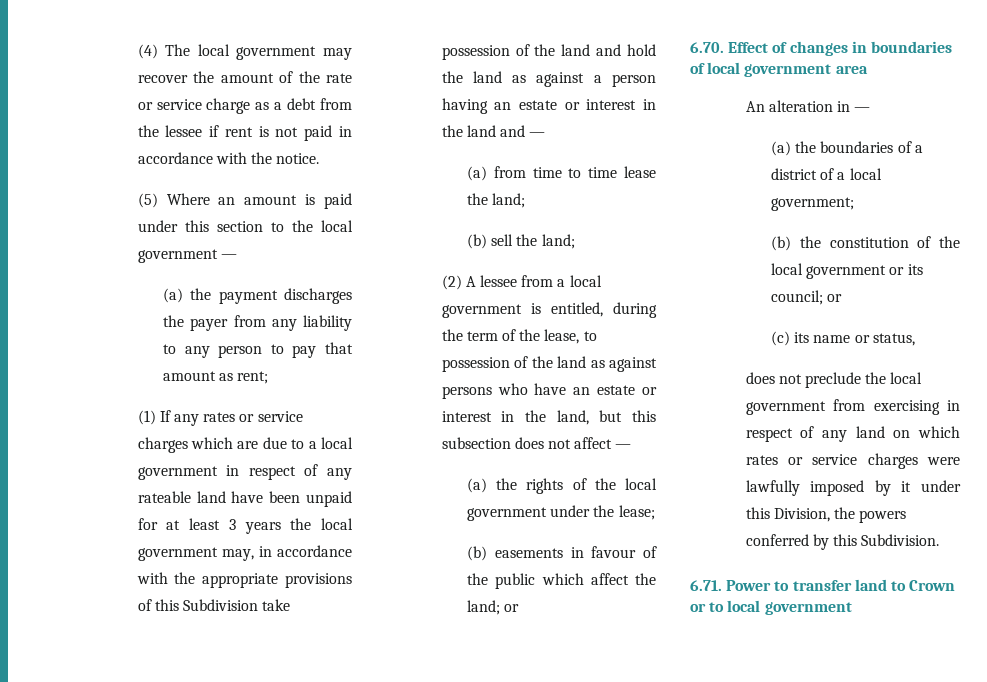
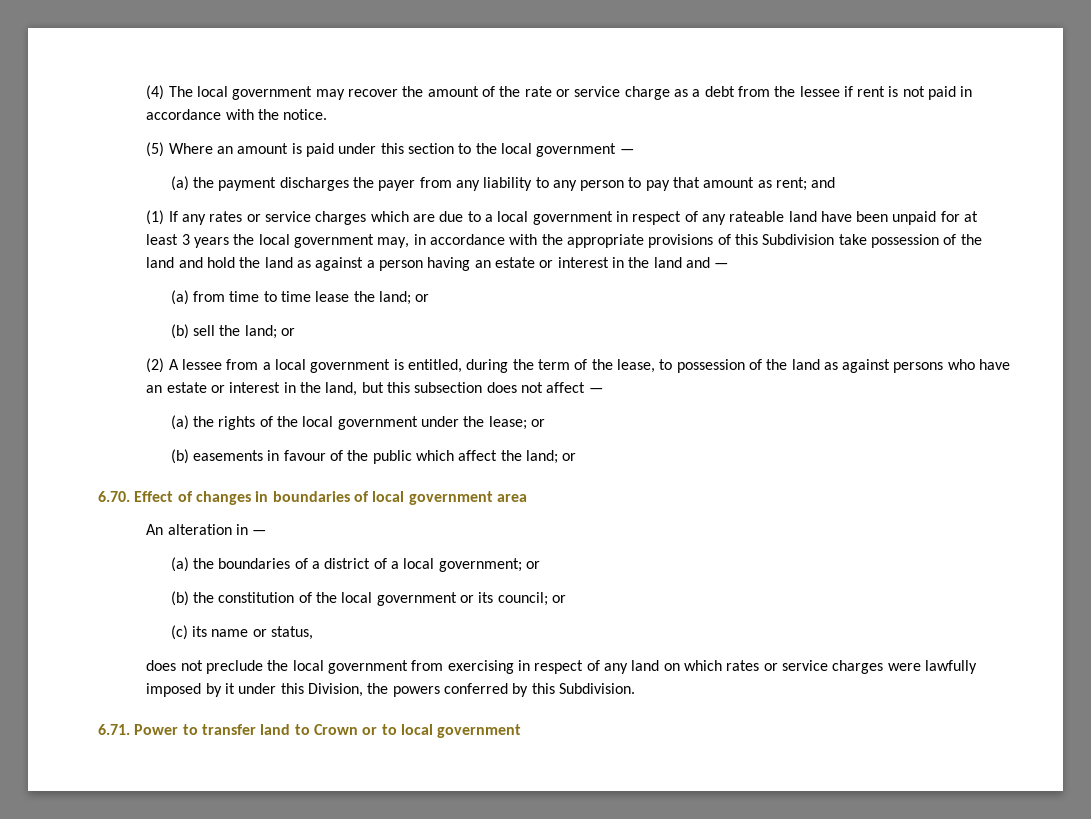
- (a) the payment discharges the payer from any liability to any person to pay that amount as rent;
+ (a) the payment discharges the payer from any liability to any person to pay that amount as rent; and
- (a) from time to time lease the land;
+ (a) from time to time lease the land; or
- (b) sell the land;
+ (b) sell the land; or
- (a) the rights of the local government under the lease;
+ (a) the rights of the local government under the lease; or
- (a) the boundaries of a district of a local government;
+ (a) the boundaries of a district of a local government; or

